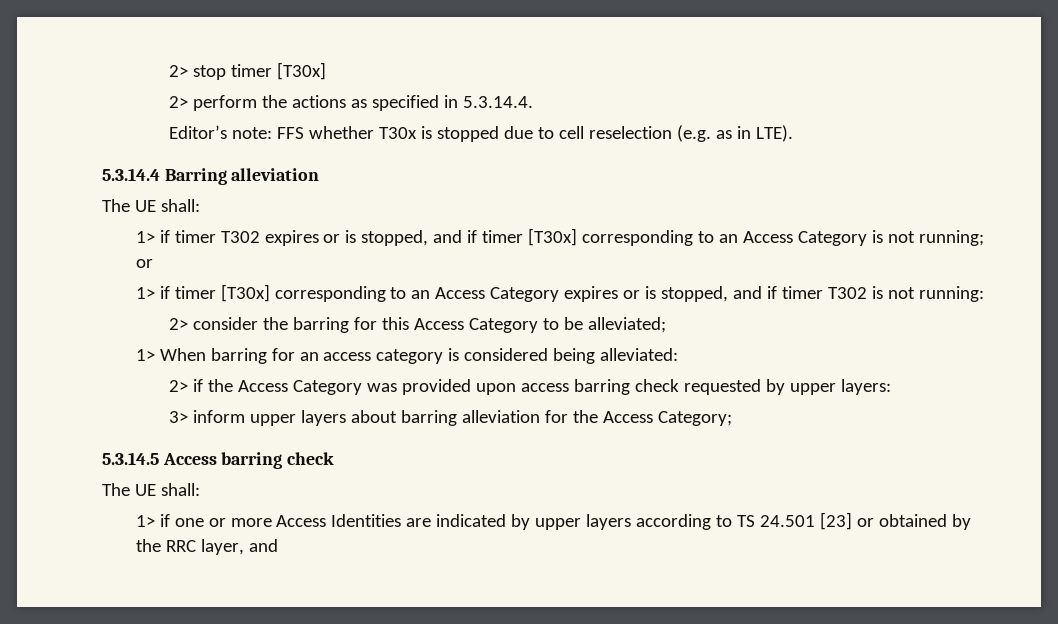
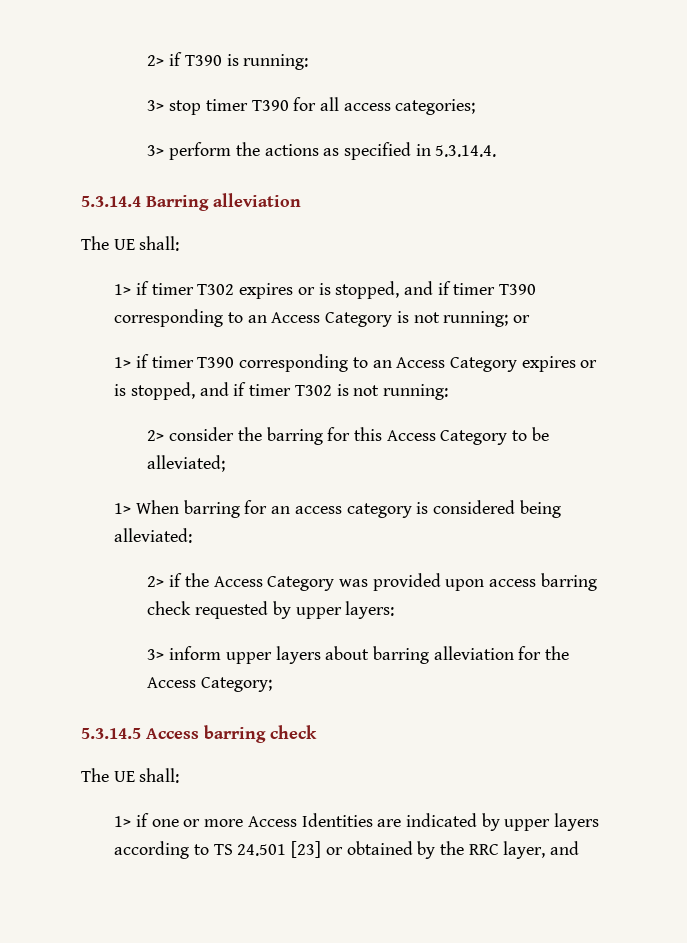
- 2> stop timer [T30x]
- 2> perform the actions as specified in 5.3.14.4.
+ 2> if T390 is running:
+ 3> stop timer T390 for all access categories;
+ 3> perform the actions as specified in 5.3.14.4.
- Editor’s note: FFS whether T30x is stopped due to cell reselection (e.g. as in LTE).
- 1> if timer T302 expires or is stopped, and if timer [T30x] corresponding to an Access Category is not running; or
+ 1> if timer T302 expires or is stopped, and if timer T390 corresponding to an Access Category is not running; or
- 1> if timer [T30x] corresponding to an Access Category expires or is stopped, and if timer T302 is not running:
+ 1> if timer T390 corresponding to an Access Category expires or is stopped, and if timer T302 is not running:

